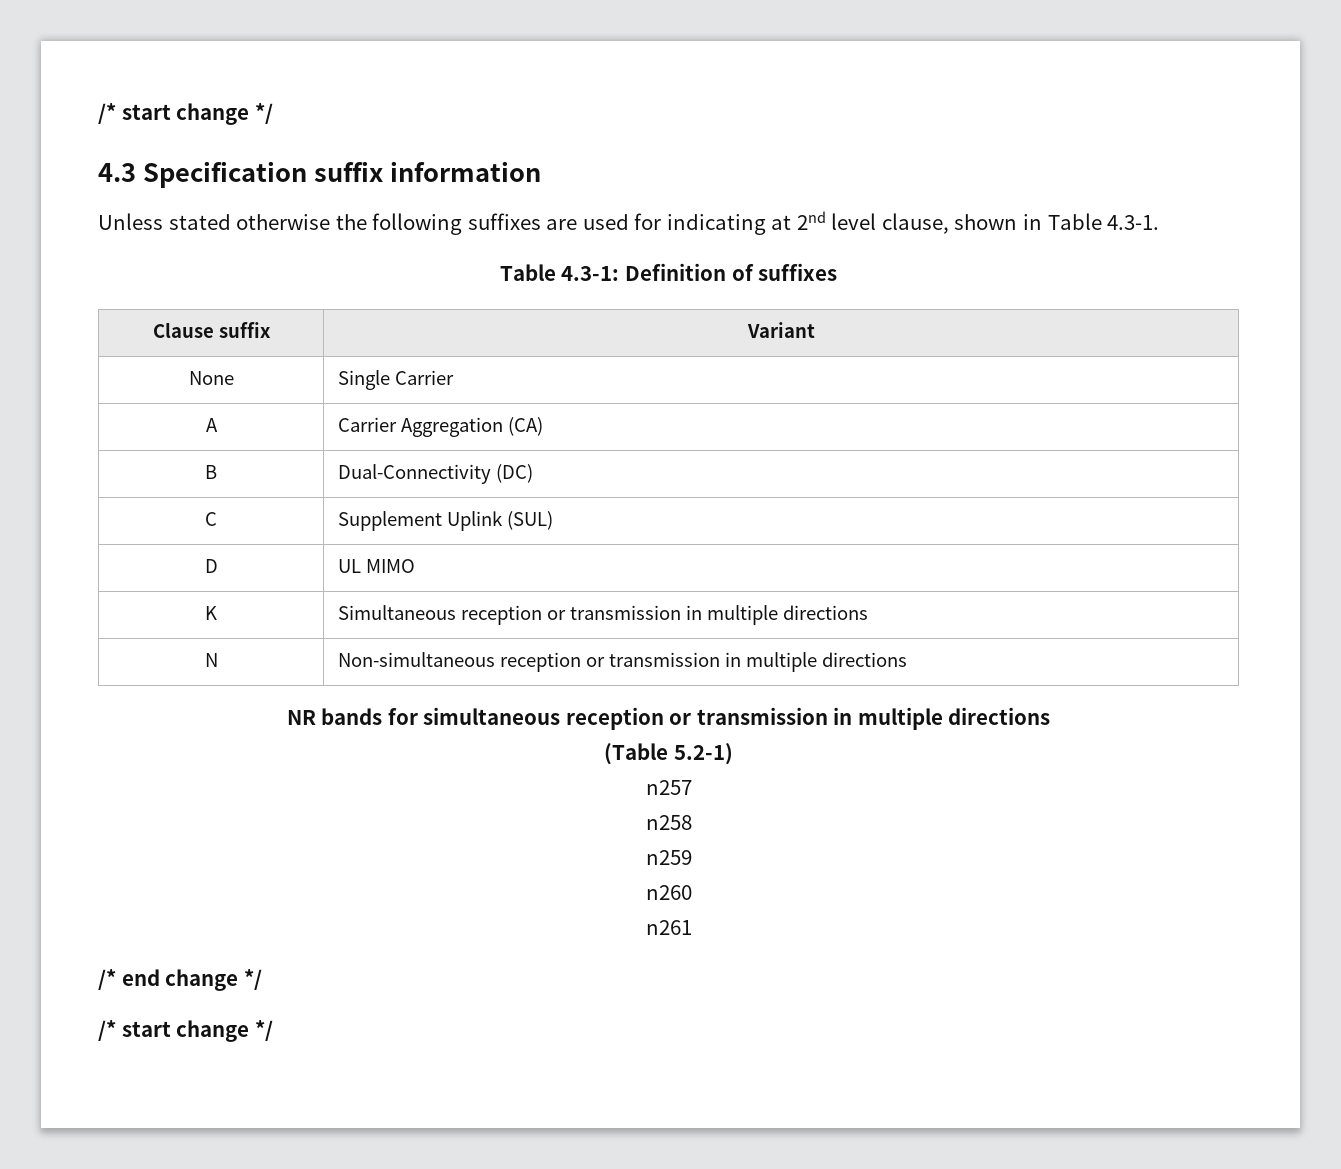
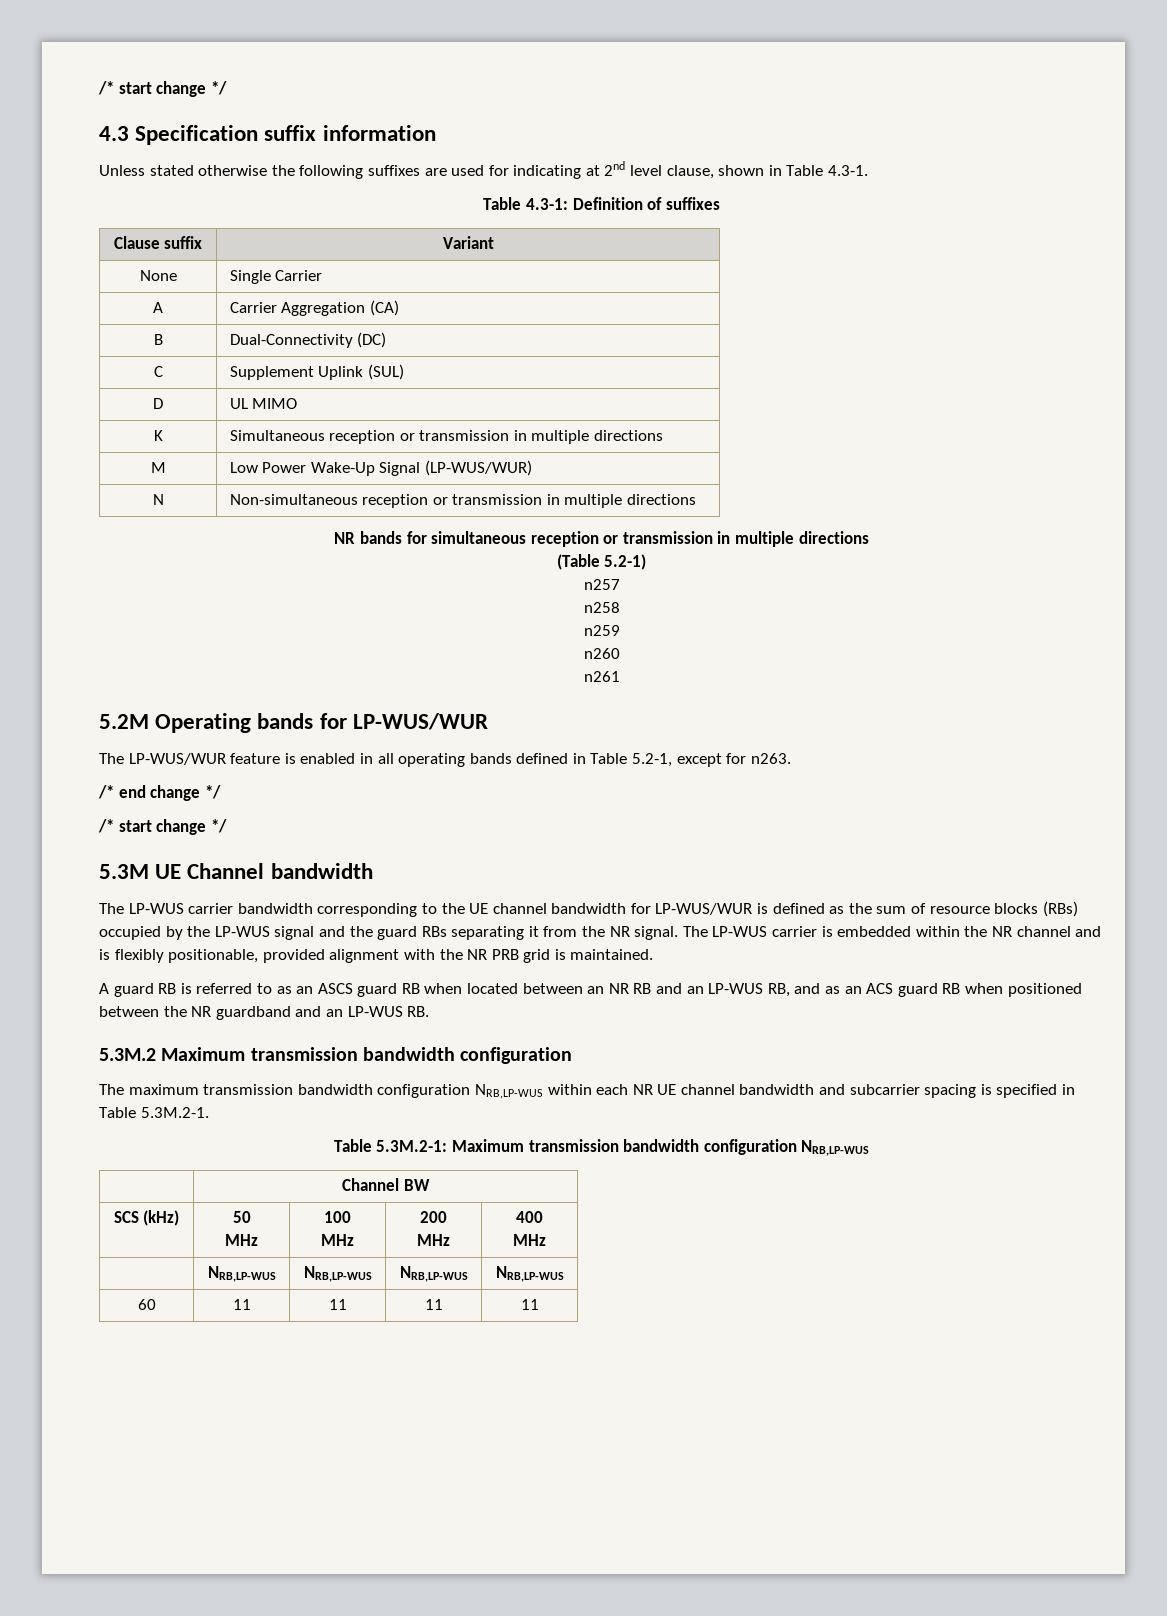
+ M | Low Power Wake-Up Signal (LP-WUS/WUR)
+ 5.2M Operating bands for LP-WUS/WUR
+ The LP-WUS/WUR feature is enabled in all operating bands defined in Table 5.2-1, except for n263.
+ 5.3M UE Channel bandwidth
+ The LP-WUS carrier bandwidth corresponding to the UE channel bandwidth for LP-WUS/WUR is defined as the sum of resource blocks (RBs) occupied by the LP-WUS signal and the guard RBs separating it from the NR signal. The LP-WUS carrier is embedded within the NR channel and is flexibly positionable, provided alignment with the NR PRB grid is maintained.
+ A guard RB is referred to as an ASCS guard RB when located between an NR RB and an LP-WUS RB, and as an ACS guard RB when positioned between the NR guardband and an LP-WUS RB.
+ 5.3M.2 Maximum transmission bandwidth configuration
+ The maximum transmission bandwidth configuration NRB,LP-WUS within each NR UE channel bandwidth and subcarrier spacing is specified in Table 5.3M.2-1.
+ Table 5.3M.2-1: Maximum transmission bandwidth configuration NRB,LP-WUS
+ | Channel BW
+ SCS (kHz) | 50
+ MHz | 100
+ MHz | 200
+ MHz | 400
+ MHz
+ | NRB,LP-WUS | NRB,LP-WUS | NRB,LP-WUS | NRB,LP-WUS
+ 60 | 11 | 11 | 11 | 11

